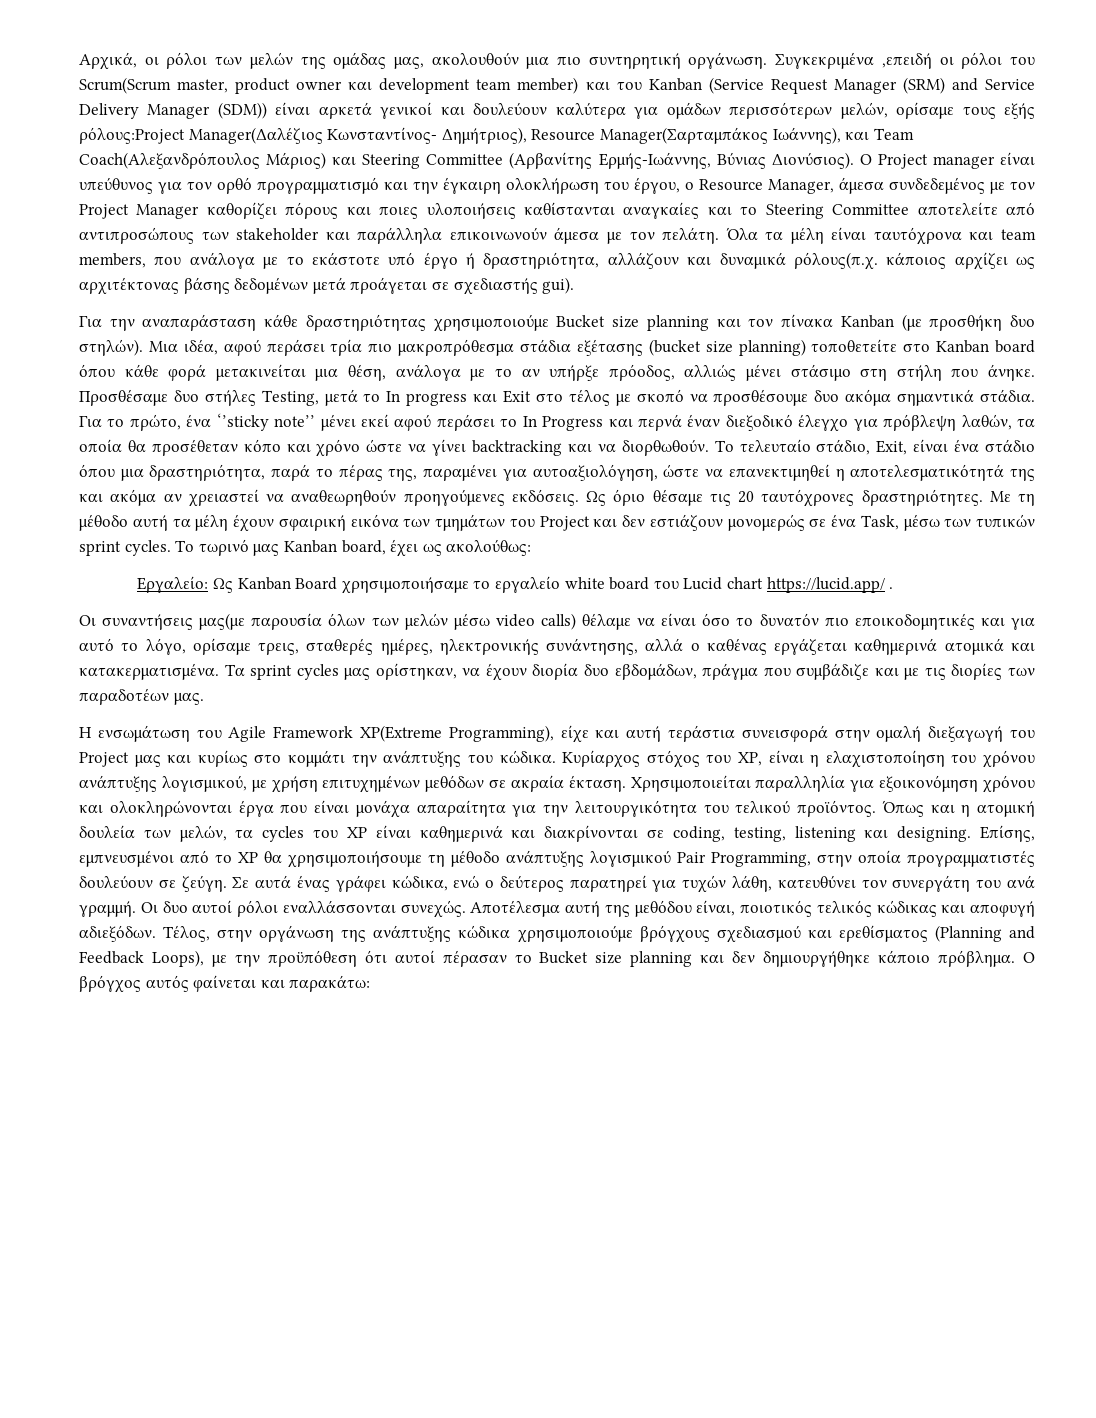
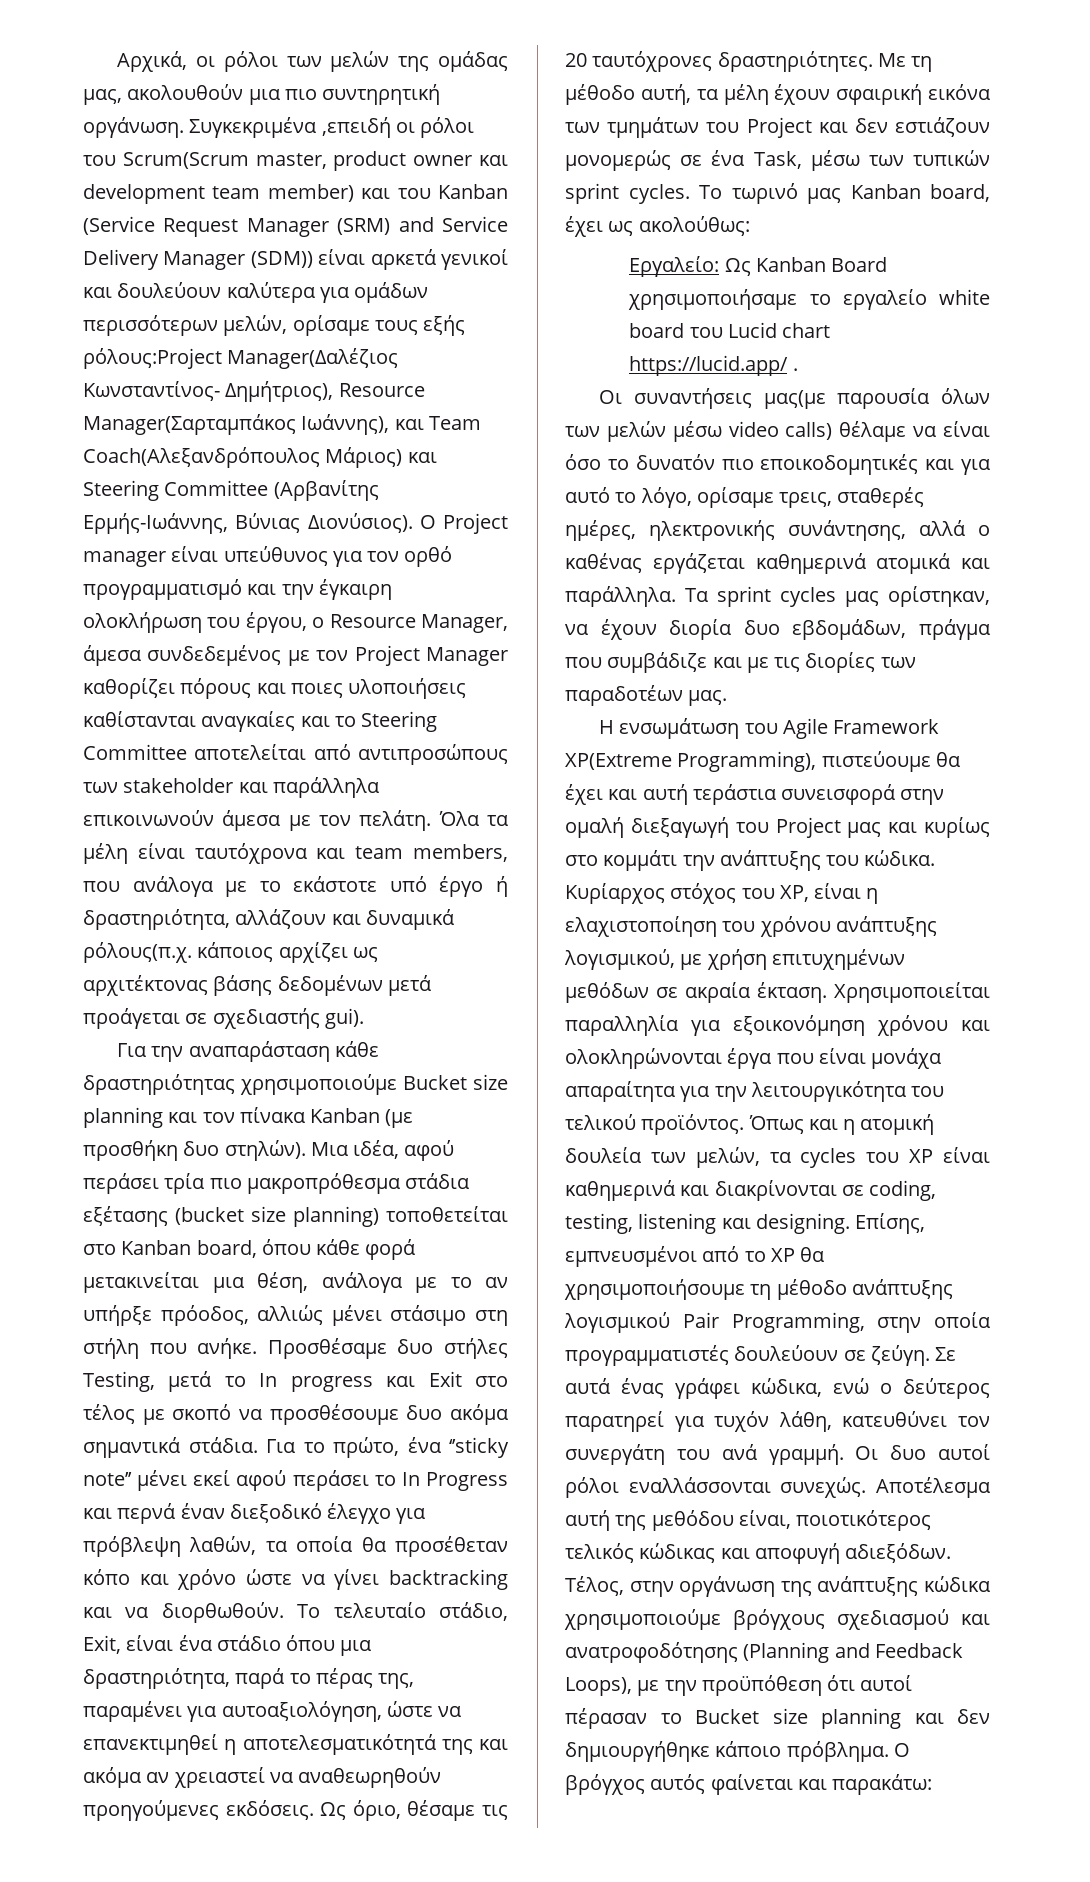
- Ο Project manager είναι υπεύθυνος για τον ορθό προγραμματισμό και την έγκαιρη ολοκλήρωση του έργου, ο Resource Manager, άμεσα συνδεδεμένος με τον Project Manager καθορίζει πόρους και ποιες υλοποιήσεις καθίστανται αναγκαίες και το Steering Committee αποτελείτε από αντιπροσώπους των stakeholder και παράλληλα επικοινωνούν άμεσα με τον πελάτη.
+ Ο Project manager είναι υπεύθυνος για τον ορθό προγραμματισμό και την έγκαιρη ολοκλήρωση του έργου, ο Resource Manager, άμεσα συνδεδεμένος με τον Project Manager καθορίζει πόρους και ποιες υλοποιήσεις καθίστανται αναγκαίες και το Steering Committee αποτελείται από αντιπροσώπους των stakeholder και παράλληλα επικοινωνούν άμεσα με τον πελάτη.
- Μια ιδέα, αφού περάσει τρία πιο μακροπρόθεσμα στάδια εξέτασης (bucket size planning) τοποθετείτε στο Kanban board όπου κάθε φορά μετακινείται μια θέση, ανάλογα με το αν υπήρξε πρόοδος, αλλιώς μένει στάσιμο στη στήλη που άνηκε.
+ Μια ιδέα, αφού περάσει τρία πιο μακροπρόθεσμα στάδια εξέτασης (bucket size planning) τοποθετείται στο Kanban board, όπου κάθε φορά μετακινείται μια θέση, ανάλογα με το αν υπήρξε πρόοδος, αλλιώς μένει στάσιμο στη στήλη που ανήκε.
- Ως όριο θέσαμε τις 20 ταυτόχρονες δραστηριότητες.
+ Ως όριο, θέσαμε τις 20 ταυτόχρονες δραστηριότητες.
- Με τη μέθοδο αυτή τα μέλη έχουν σφαιρική εικόνα των τμημάτων του Project και δεν εστιάζουν μονομερώς σε ένα Task, μέσω των τυπικών sprint cycles.
+ Με τη μέθοδο αυτή, τα μέλη έχουν σφαιρική εικόνα των τμημάτων του Project και δεν εστιάζουν μονομερώς σε ένα Task, μέσω των τυπικών sprint cycles.
- Οι συναντήσεις μας(με παρουσία όλων των μελών μέσω video calls) θέλαμε να είναι όσο το δυνατόν πιο εποικοδομητικές και για αυτό το λόγο, ορίσαμε τρεις, σταθερές ημέρες, ηλεκτρονικής συνάντησης, αλλά ο καθένας εργάζεται καθημερινά ατομικά και κατακερματισμένα.
+ Οι συναντήσεις μας(με παρουσία όλων των μελών μέσω video calls) θέλαμε να είναι όσο το δυνατόν πιο εποικοδομητικές και για αυτό το λόγο, ορίσαμε τρεις, σταθερές ημέρες, ηλεκτρονικής συνάντησης, αλλά ο καθένας εργάζεται καθημερινά ατομικά και παράλληλα.
- Η ενσωμάτωση του Agile Framework XP(Extreme Programming), είχε και αυτή τεράστια συνεισφορά στην ομαλή διεξαγωγή του Project μας και κυρίως στο κομμάτι την ανάπτυξης του κώδικα.
+ Η ενσωμάτωση του Agile Framework XP(Extreme Programming), πιστεύουμε θα έχει και αυτή τεράστια συνεισφορά στην ομαλή διεξαγωγή του Project μας και κυρίως στο κομμάτι την ανάπτυξης του κώδικα.
- Σε αυτά ένας γράφει κώδικα, ενώ ο δεύτερος παρατηρεί για τυχών λάθη, κατευθύνει τον συνεργάτη του ανά γραμμή.
+ Σε αυτά ένας γράφει κώδικα, ενώ ο δεύτερος παρατηρεί για τυχόν λάθη, κατευθύνει τον συνεργάτη του ανά γραμμή.
- Αποτέλεσμα αυτή της μεθόδου είναι, ποιοτικός τελικός κώδικας και αποφυγή αδιεξόδων.
+ Αποτέλεσμα αυτή της μεθόδου είναι, ποιοτικότερος τελικός κώδικας και αποφυγή αδιεξόδων.
- Τέλος, στην οργάνωση της ανάπτυξης κώδικα χρησιμοποιούμε βρόγχους σχεδιασμού και ερεθίσματος (Planning and Feedback Loops), με την προϋπόθεση ότι αυτοί πέρασαν το Bucket size planning και δεν δημιουργήθηκε κάποιο πρόβλημα.
+ Τέλος, στην οργάνωση της ανάπτυξης κώδικα χρησιμοποιούμε βρόγχους σχεδιασμού και ανατροφοδότησης (Planning and Feedback Loops), με την προϋπόθεση ότι αυτοί πέρασαν το Bucket size planning και δεν δημιουργήθηκε κάποιο πρόβλημα.

